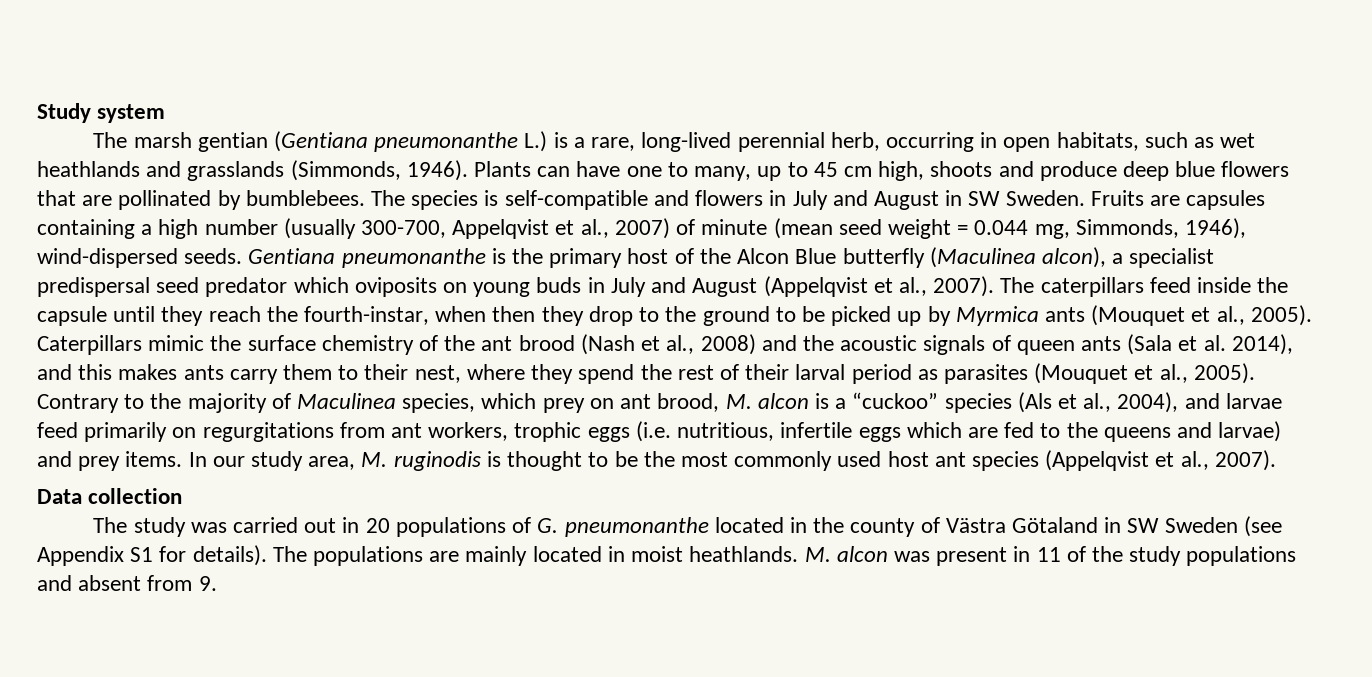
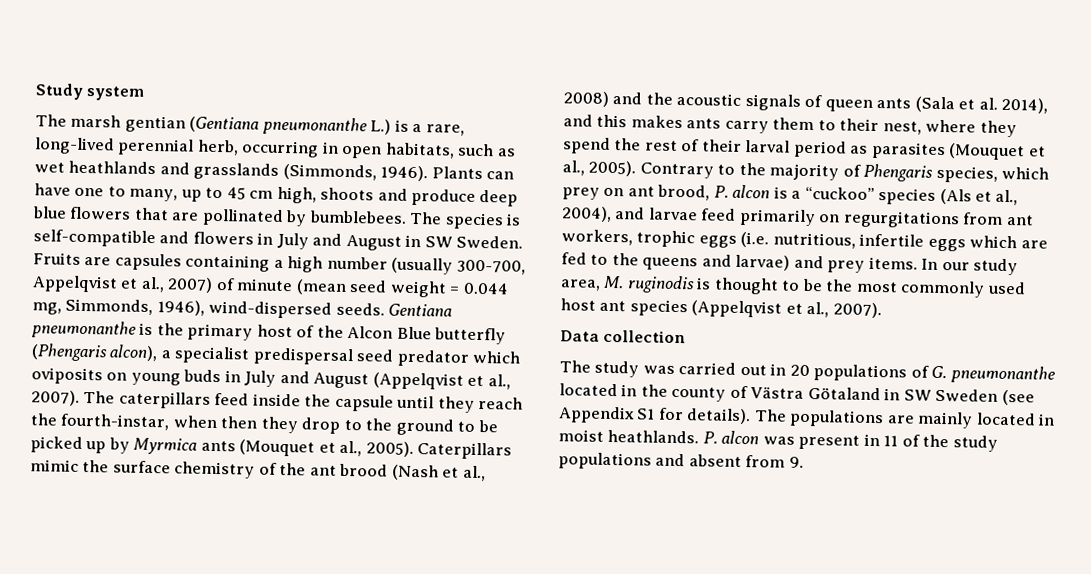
- Gentiana pneumonanthe is the primary host of the Alcon Blue butterfly (Maculinea alcon), a specialist predispersal seed predator which oviposits on young buds in July and August (Appelqvist et al., 2007).
+ Gentiana pneumonanthe is the primary host of the Alcon Blue butterfly (Phengaris alcon), a specialist predispersal seed predator which oviposits on young buds in July and August (Appelqvist et al., 2007).
- Contrary to the majority of Maculinea species, which prey on ant brood, M. alcon is a “cuckoo” species (Als et al., 2004), and larvae feed primarily on regurgitations from ant workers, trophic eggs (i.e. nutritious, infertile eggs which are fed to the queens and larvae) and prey items.
+ Contrary to the majority of Phengaris species, which prey on ant brood, P. alcon is a “cuckoo” species (Als et al., 2004), and larvae feed primarily on regurgitations from ant workers, trophic eggs (i.e. nutritious, infertile eggs which are fed to the queens and larvae) and prey items.
- M. alcon was present in 11 of the study populations and absent from 9.
+ P. alcon was present in 11 of the study populations and absent from 9.

